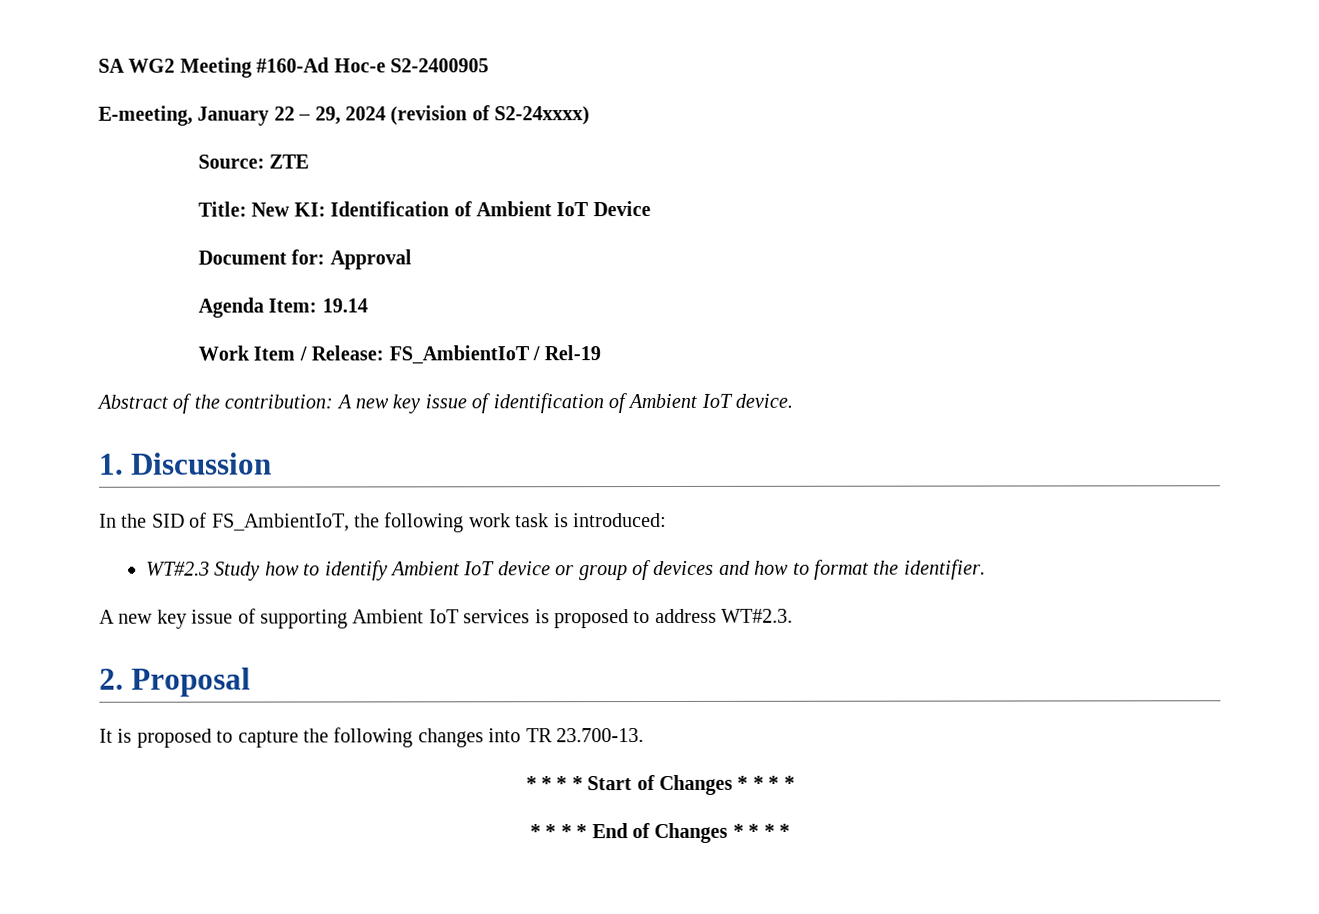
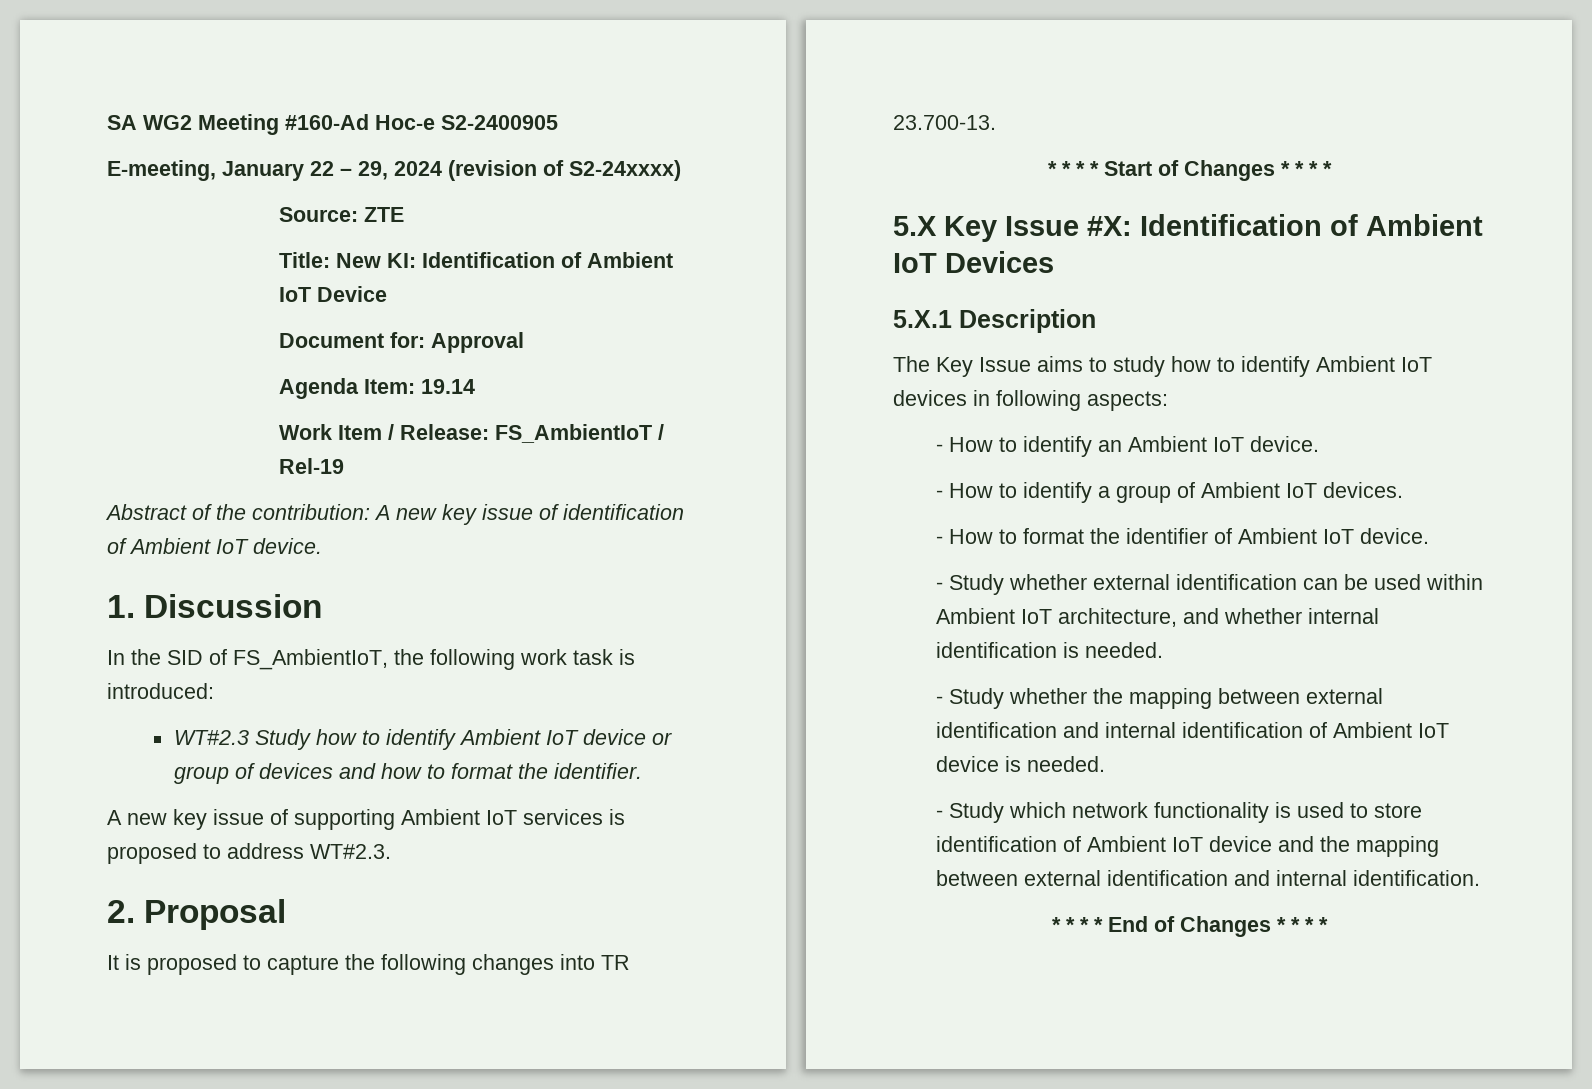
+ 5.X Key Issue #X: Identification of Ambient IoT Devices
+ 5.X.1 Description
+ The Key Issue aims to study how to identify Ambient IoT devices in following aspects:
+ - How to identify an Ambient IoT device.
+ - How to identify a group of Ambient IoT devices.
+ - How to format the identifier of Ambient IoT device.
+ - Study whether external identification can be used within Ambient IoT architecture, and whether internal identification is needed.
+ - Study whether the mapping between external identification and internal identification of Ambient IoT device is needed.
+ - Study which network functionality is used to store identification of Ambient IoT device and the mapping between external identification and internal identification.

